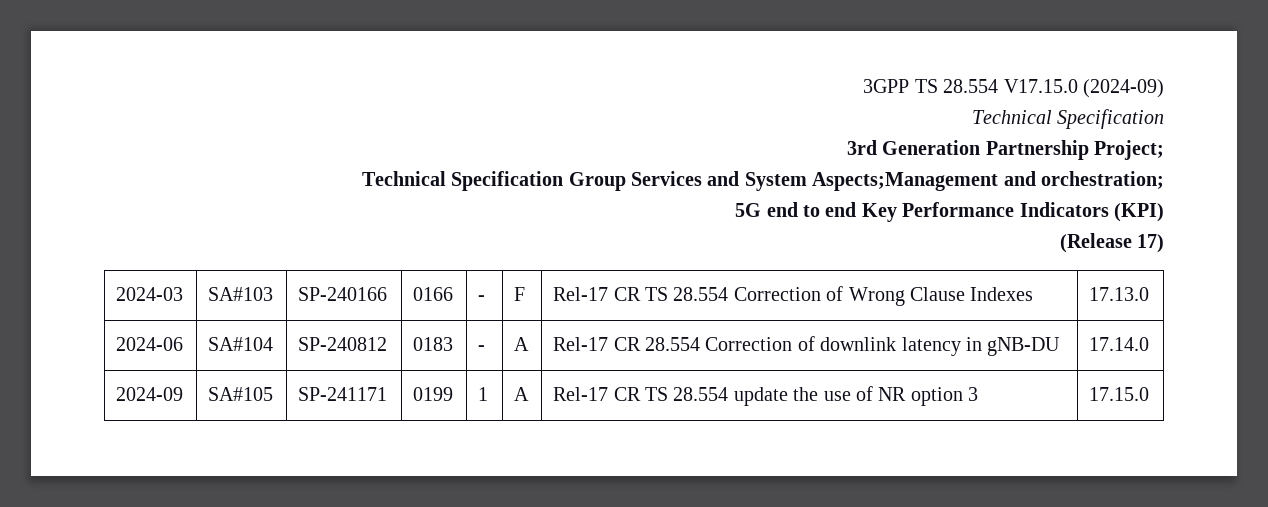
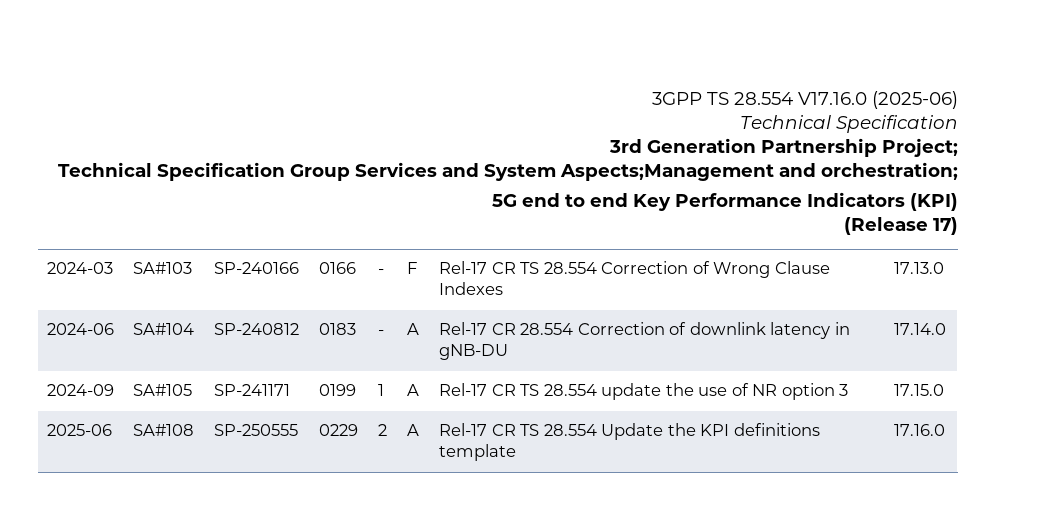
- 3GPP TS 28.554 V17.15.0 (2024-09)
+ 3GPP TS 28.554 V17.16.0 (2025-06)
+ 2025-06 | SA#108 | SP-250555 | 0229 | 2 | A | Rel-17 CR TS 28.554 Update the KPI definitions template | 17.16.0

